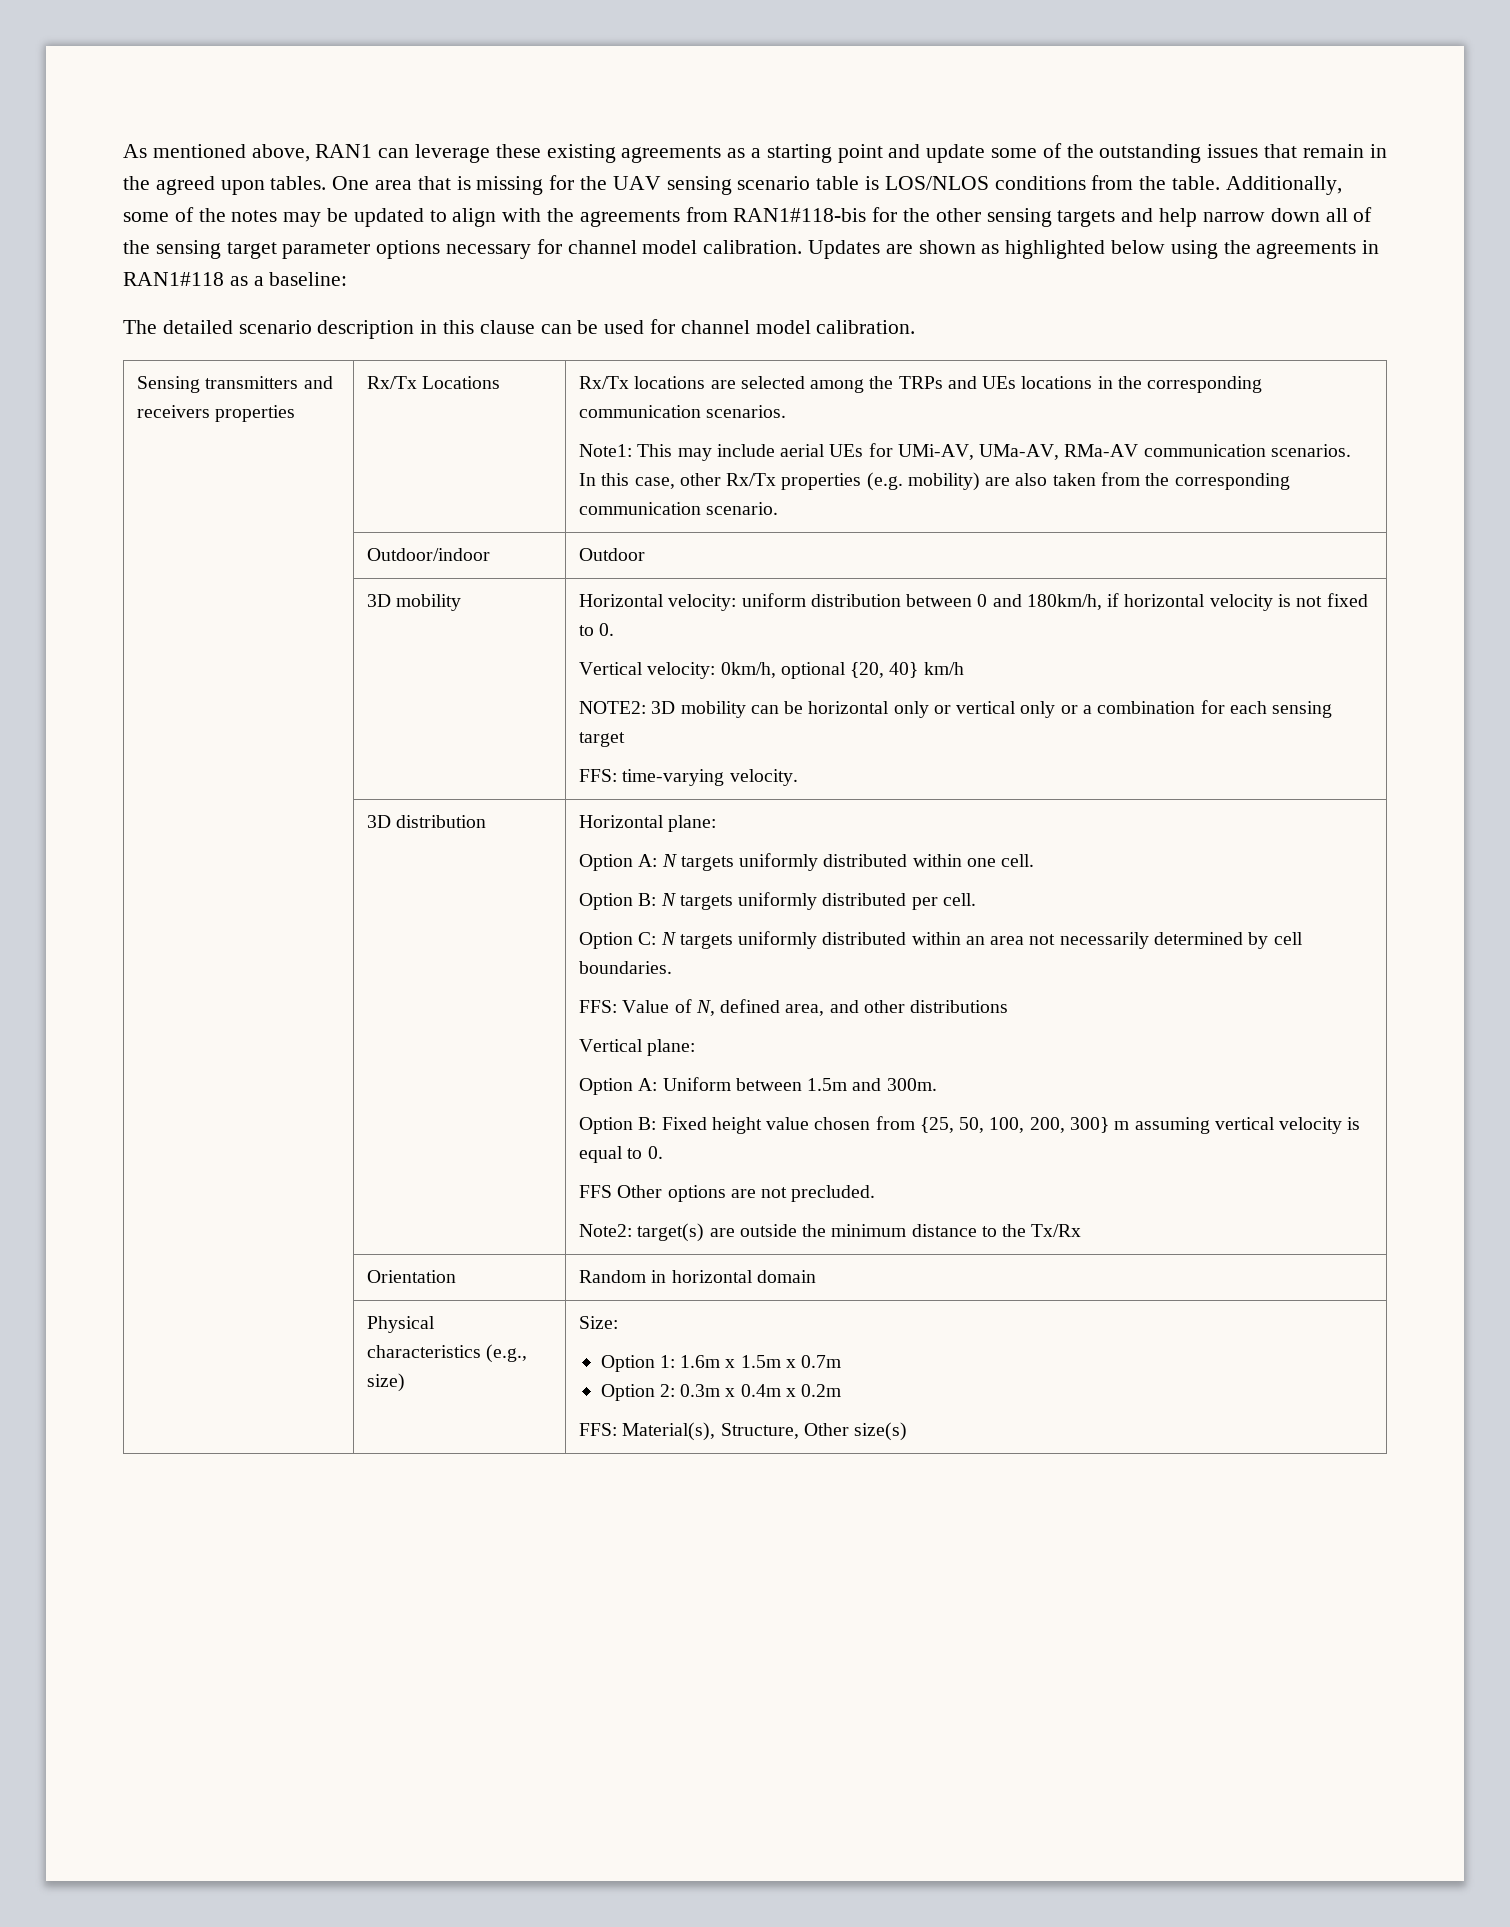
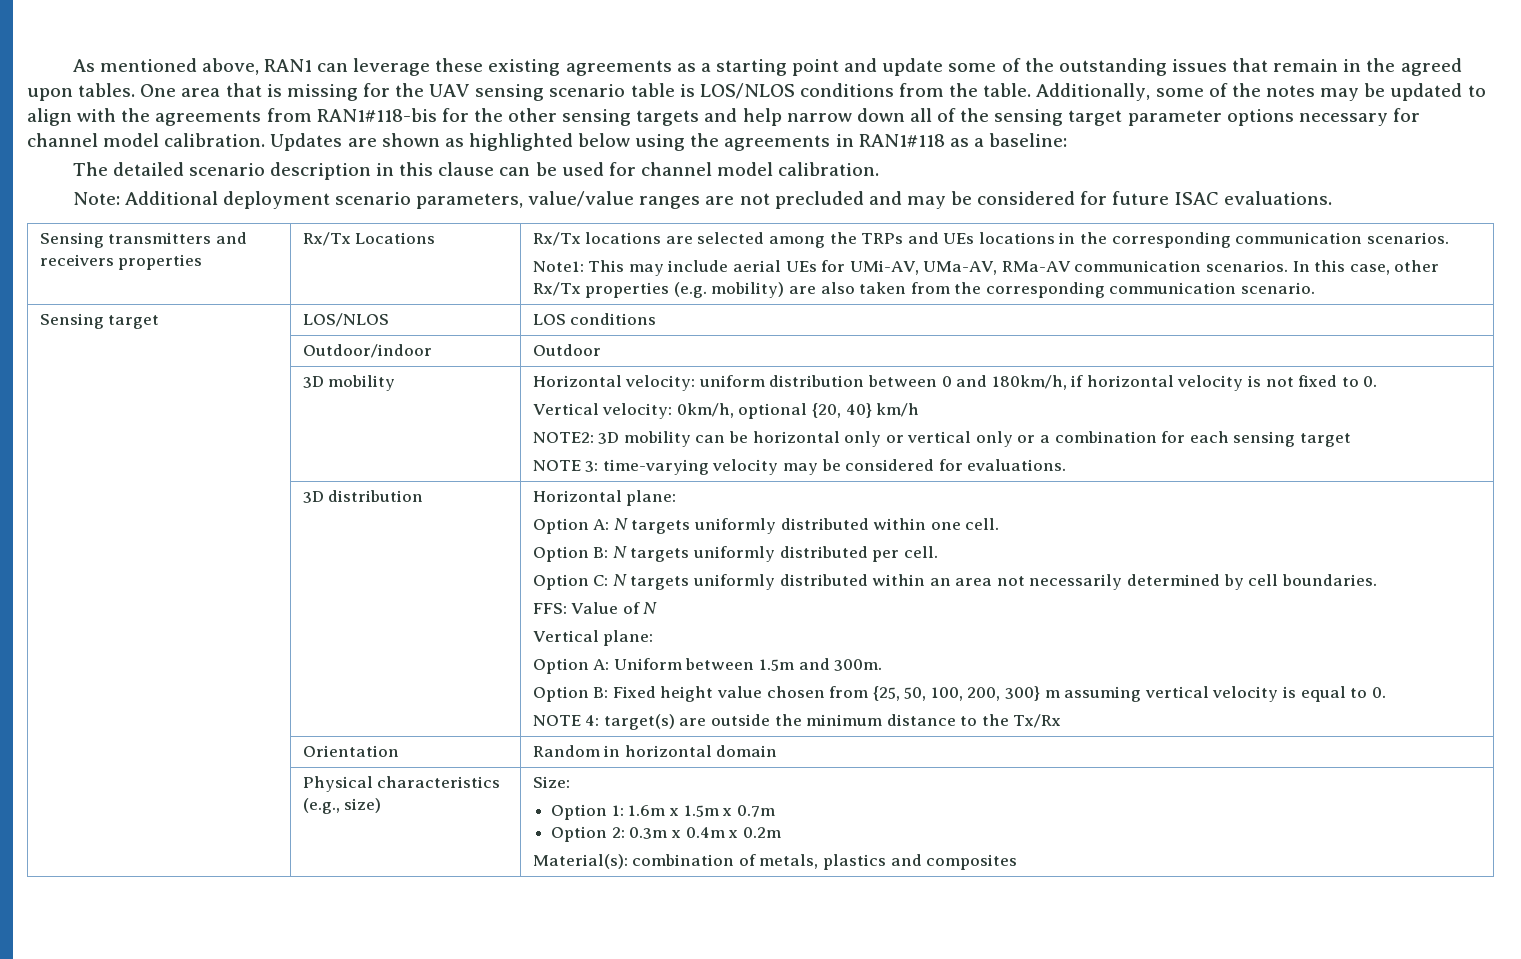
+ Note: Additional deployment scenario parameters, value/value ranges are not precluded and may be considered for future ISAC evaluations.
+ Sensing target | LOS/NLOS | LOS conditions
- FFS: time-varying velocity.
+ NOTE 3: time-varying velocity may be considered for evaluations.
- FFS: Value of N, defined area, and other distributions
+ FFS: Value of N
- FFS Other options are not precluded.
- Note2: target(s) are outside the minimum distance to the Tx/Rx
+ NOTE 4: target(s) are outside the minimum distance to the Tx/Rx
  | Physical characteristics (e.g., size) | Size:
  Option 1: 1.6m x 1.5m x 0.7m
  Option 2: 0.3m x 0.4m x 0.2m
- FFS: Material(s), Structure, Other size(s)
+ Material(s): combination of metals, plastics and composites

